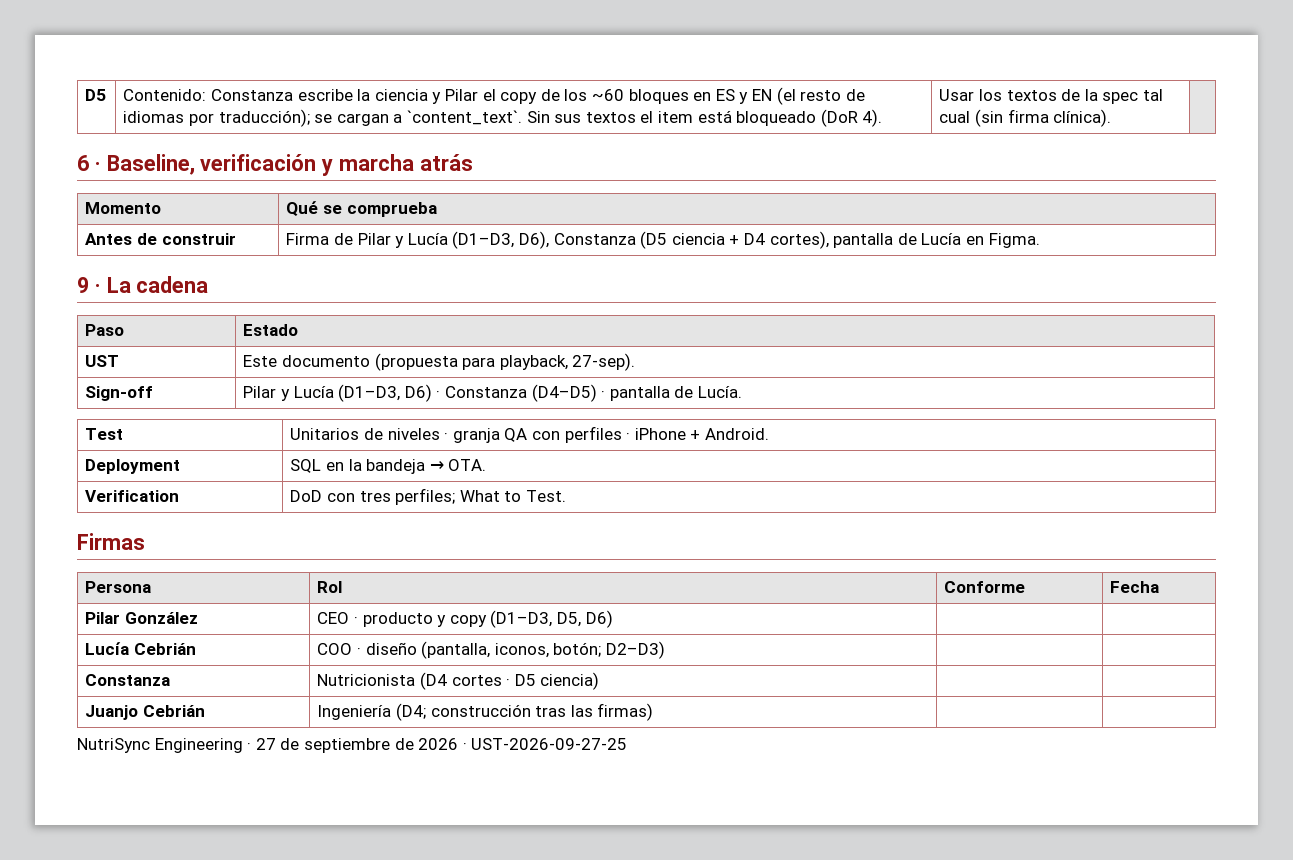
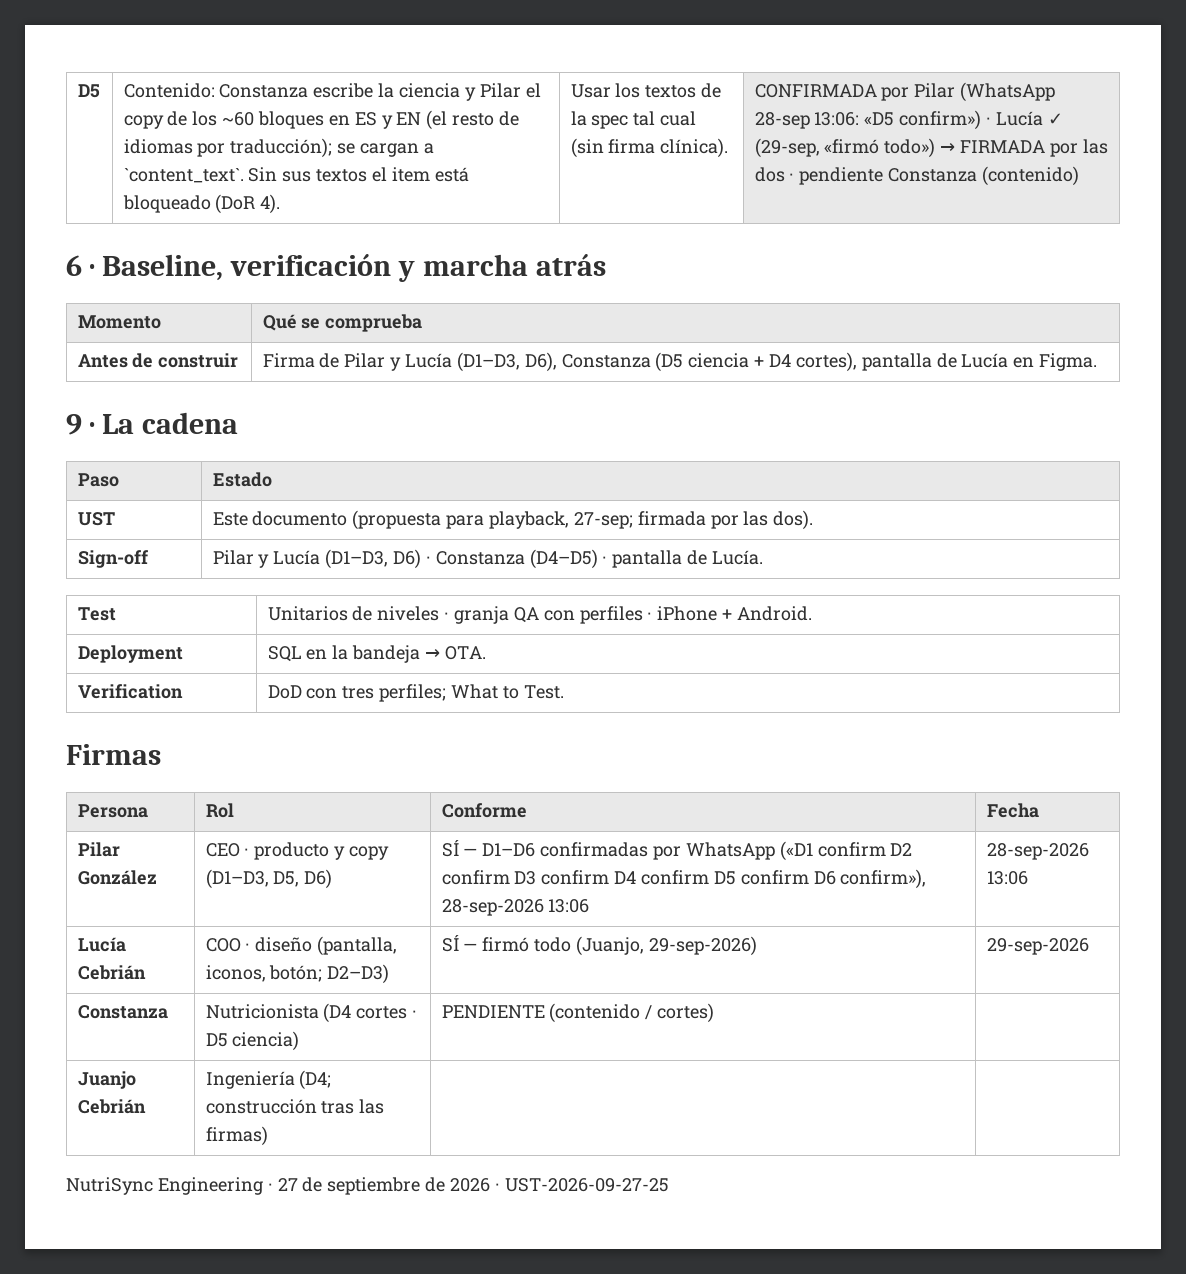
+ CONFIRMADA por Pilar (WhatsApp 28-sep 13:06: «D5 confirm») · Lucía ✓ (29-sep, «firmó todo») → FIRMADA por las dos · pendiente Constanza (contenido)
- UST | Este documento (propuesta para playback, 27-sep).
+ UST | Este documento (propuesta para playback, 27-sep; firmada por las dos).
- Pilar González | CEO · producto y copy (D1–D3, D5, D6) | |
+ Pilar González | CEO · producto y copy (D1–D3, D5, D6) | SÍ — D1–D6 confirmadas por WhatsApp («D1 confirm D2 confirm D3 confirm D4 confirm D5 confirm D6 confirm»), 28-sep-2026 13:06 | 28-sep-2026 13:06
- Lucía Cebrián | COO · diseño (pantalla, iconos, botón; D2–D3) | |
+ Lucía Cebrián | COO · diseño (pantalla, iconos, botón; D2–D3) | SÍ — firmó todo (Juanjo, 29-sep-2026) | 29-sep-2026
- Constanza | Nutricionista (D4 cortes · D5 ciencia) | |
+ Constanza | Nutricionista (D4 cortes · D5 ciencia) | PENDIENTE (contenido / cortes) |

